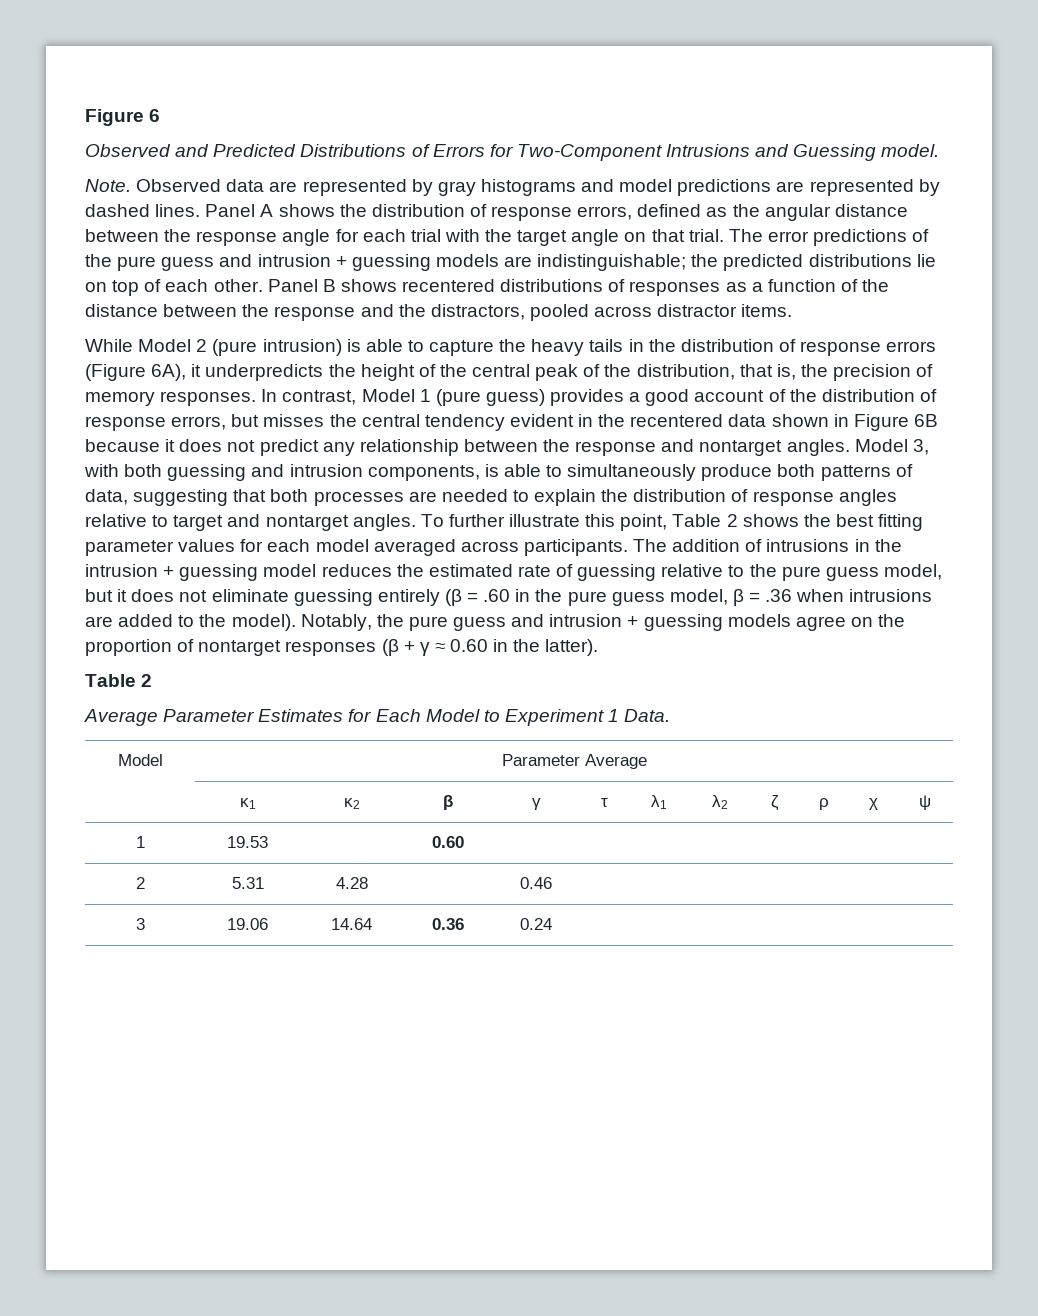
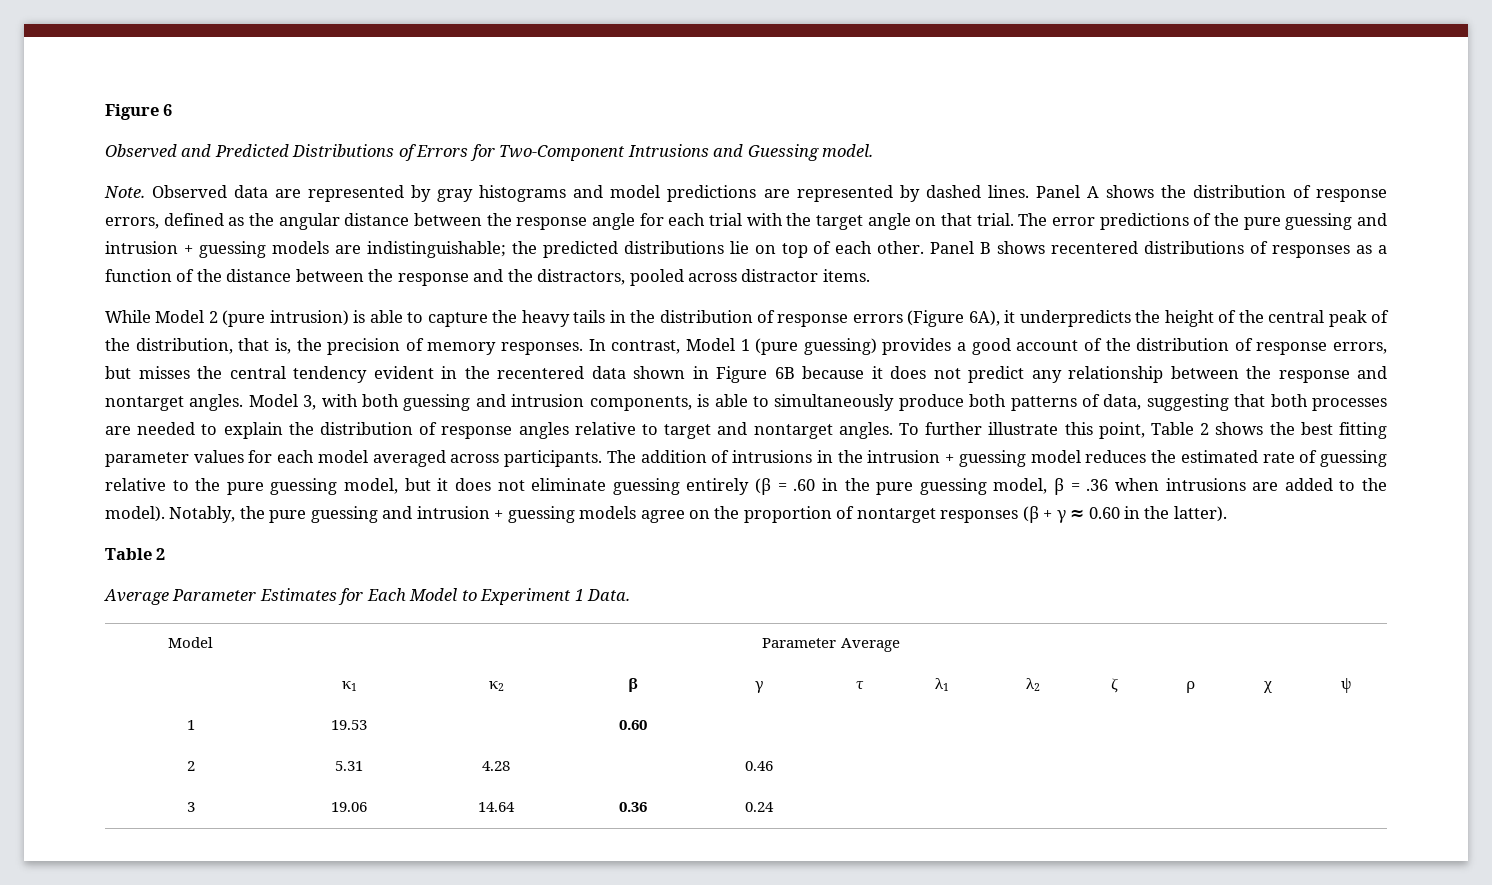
- The error predictions of the pure guess and intrusion + guessing models are indistinguishable; the predicted distributions lie on top of each other.
+ The error predictions of the pure guessing and intrusion + guessing models are indistinguishable; the predicted distributions lie on top of each other.
- In contrast, Model 1 (pure guess) provides a good account of the distribution of response errors, but misses the central tendency evident in the recentered data shown in Figure 6B because it does not predict any relationship between the response and nontarget angles.
+ In contrast, Model 1 (pure guessing) provides a good account of the distribution of response errors, but misses the central tendency evident in the recentered data shown in Figure 6B because it does not predict any relationship between the response and nontarget angles.
- The addition of intrusions in the intrusion + guessing model reduces the estimated rate of guessing relative to the pure guess model, but it does not eliminate guessing entirely (β = .60 in the pure guess model, β = .36 when intrusions are added to the model).
+ The addition of intrusions in the intrusion + guessing model reduces the estimated rate of guessing relative to the pure guessing model, but it does not eliminate guessing entirely (β = .60 in the pure guessing model, β = .36 when intrusions are added to the model).
- Notably, the pure guess and intrusion + guessing models agree on the proportion of nontarget responses (β + γ ≈ 0.60 in the latter).
+ Notably, the pure guessing and intrusion + guessing models agree on the proportion of nontarget responses (β + γ ≈ 0.60 in the latter).

